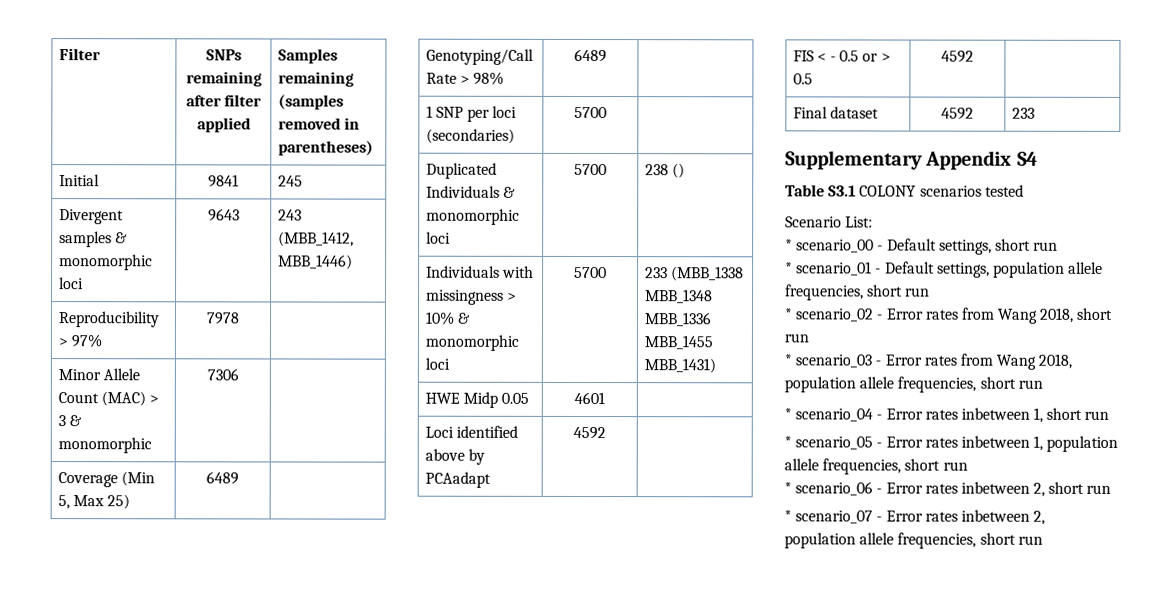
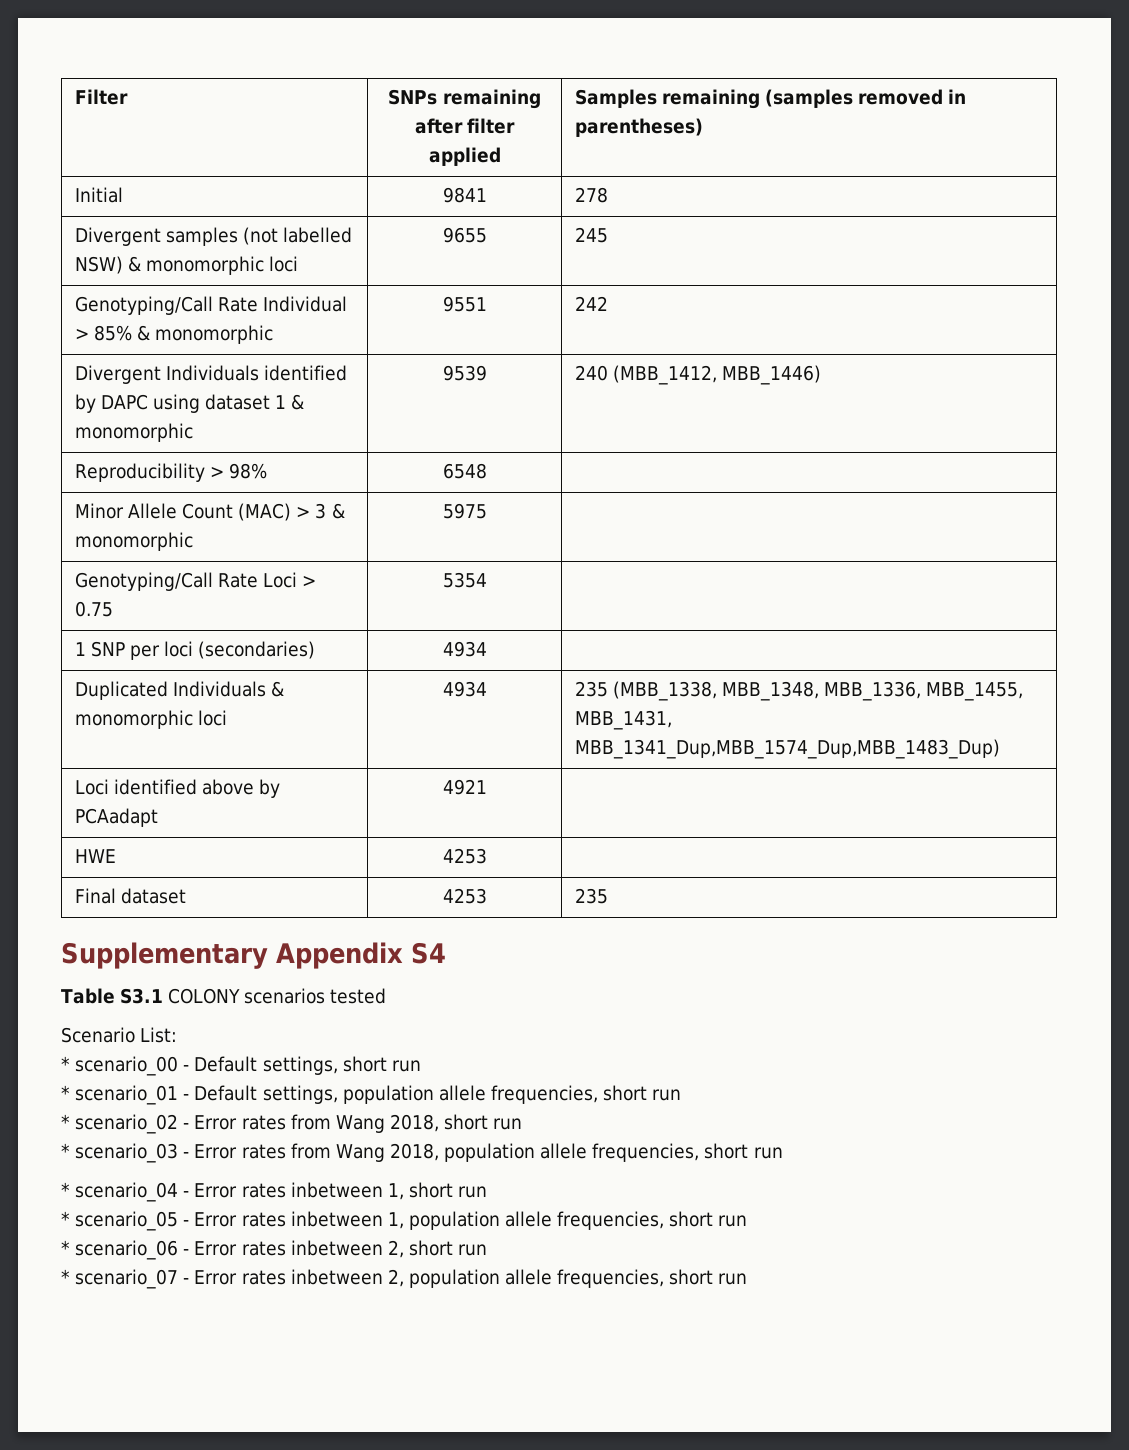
- Initial | 9841 | 245
+ Initial | 9841 | 278
- Divergent samples & monomorphic loci | 9643 | 243 (MBB_1412, MBB_1446)
+ Divergent samples (not labelled NSW) & monomorphic loci | 9655 | 245
+ Genotyping/Call Rate Individual > 85% & monomorphic | 9551 | 242
+ Divergent Individuals identified by DAPC using dataset 1 & monomorphic | 9539 | 240 (MBB_1412, MBB_1446)
- Reproducibility > 97% | 7978 |
+ Reproducibility > 98% | 6548 |
- Minor Allele Count (MAC) > 3 & monomorphic | 7306 |
- Coverage (Min 5, Max 25) | 6489 |
- Genotyping/Call Rate > 98% | 6489 |
+ Minor Allele Count (MAC) > 3 & monomorphic | 5975 |
+ Genotyping/Call Rate Loci > 0.75 | 5354 |
- 1 SNP per loci (secondaries) | 5700 |
+ 1 SNP per loci (secondaries) | 4934 |
- Duplicated Individuals & monomorphic loci | 5700 | 238 ()
- Individuals with missingness > 10% & monomorphic loci | 5700 | 233 (MBB_1338 MBB_1348 MBB_1336 MBB_1455 MBB_1431)
- HWE Midp 0.05 | 4601 |
+ Duplicated Individuals & monomorphic loci | 4934 | 235 (MBB_1338, MBB_1348, MBB_1336, MBB_1455, MBB_1431, MBB_1341_Dup,MBB_1574_Dup,MBB_1483_Dup)
- Loci identified above by PCAadapt | 4592 |
- FIS < - 0.5 or > 0.5 | 4592 |
+ Loci identified above by PCAadapt | 4921 |
+ HWE | 4253 |
- Final dataset | 4592 | 233
+ Final dataset | 4253 | 235

